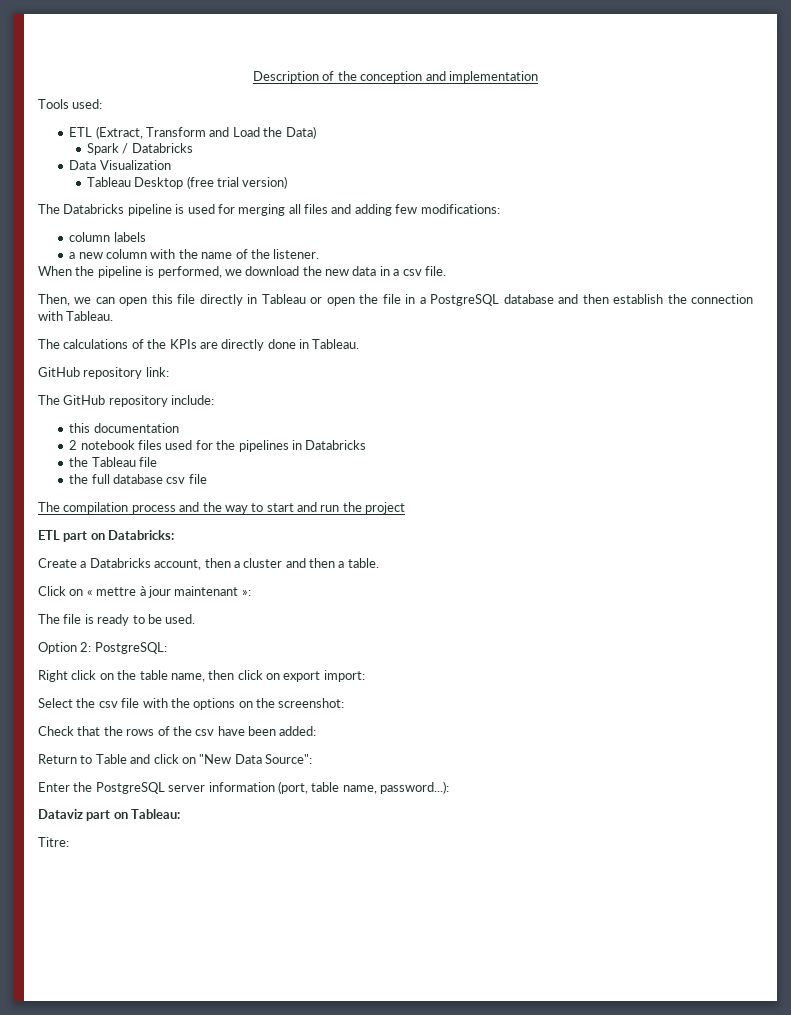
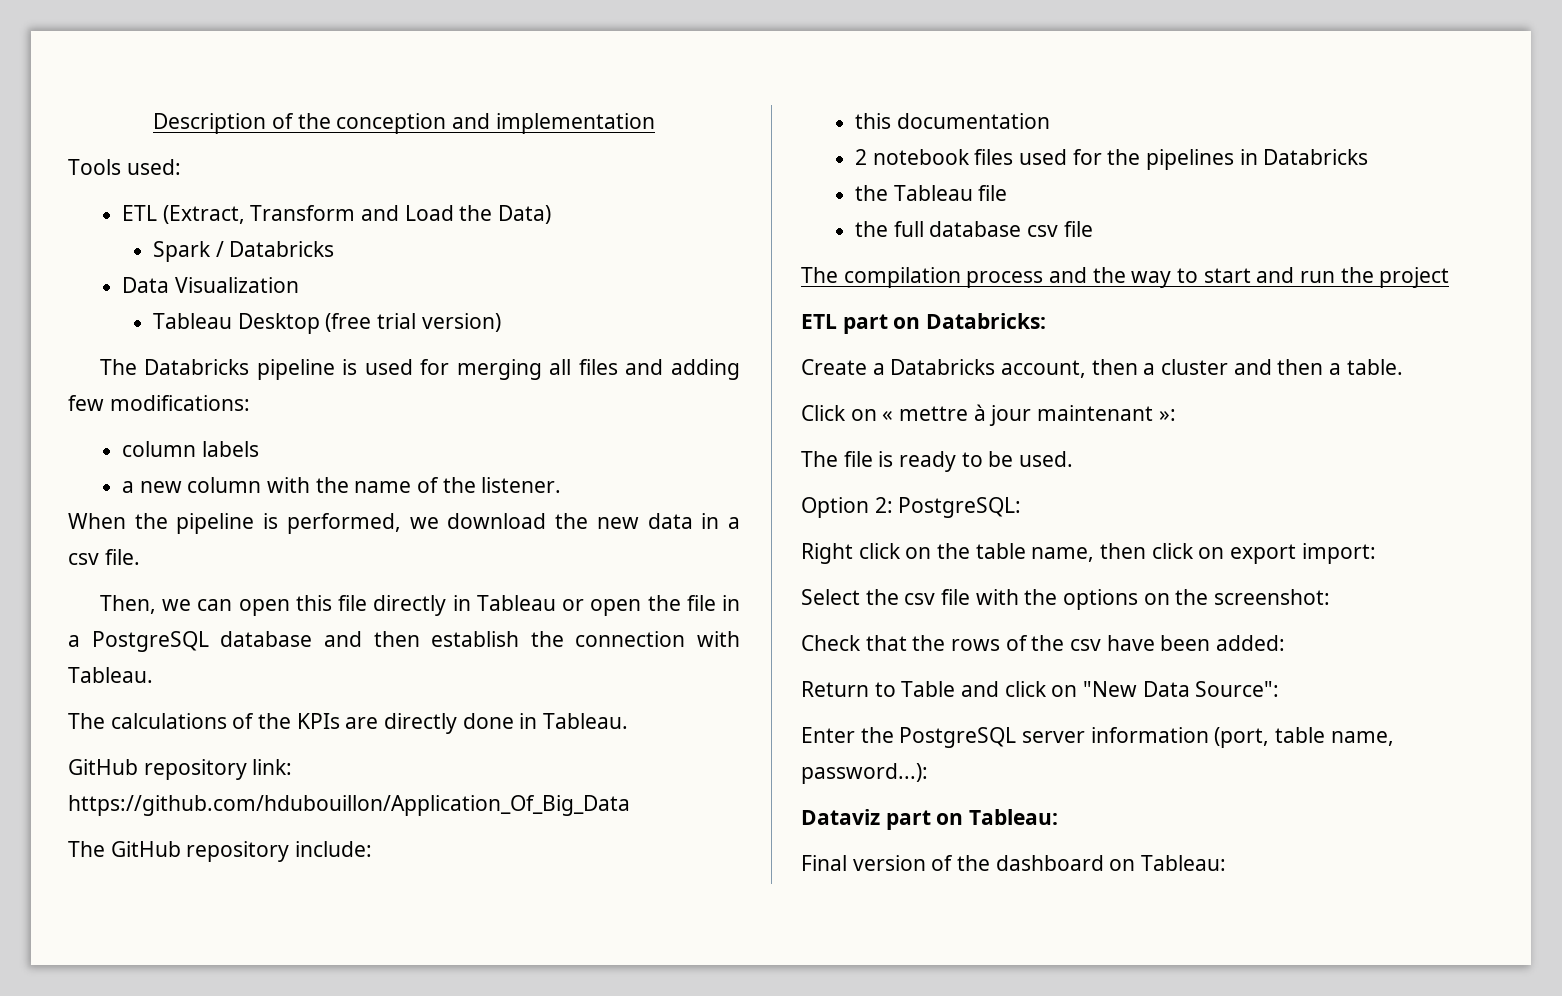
- GitHub repository link:
+ GitHub repository link: https://github.com/hdubouillon/Application_Of_Big_Data
- Titre:
+ Final version of the dashboard on Tableau:

